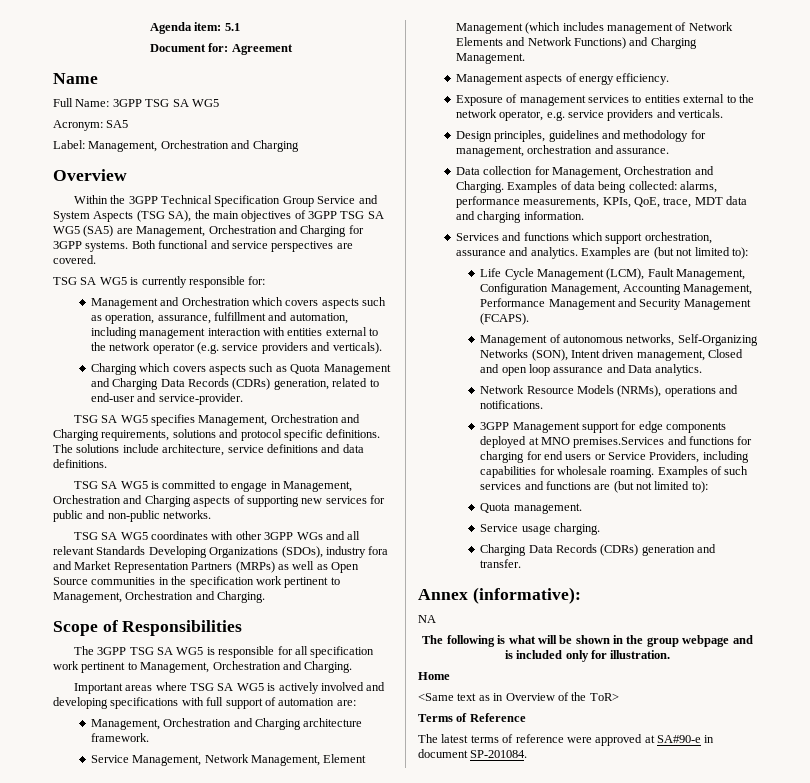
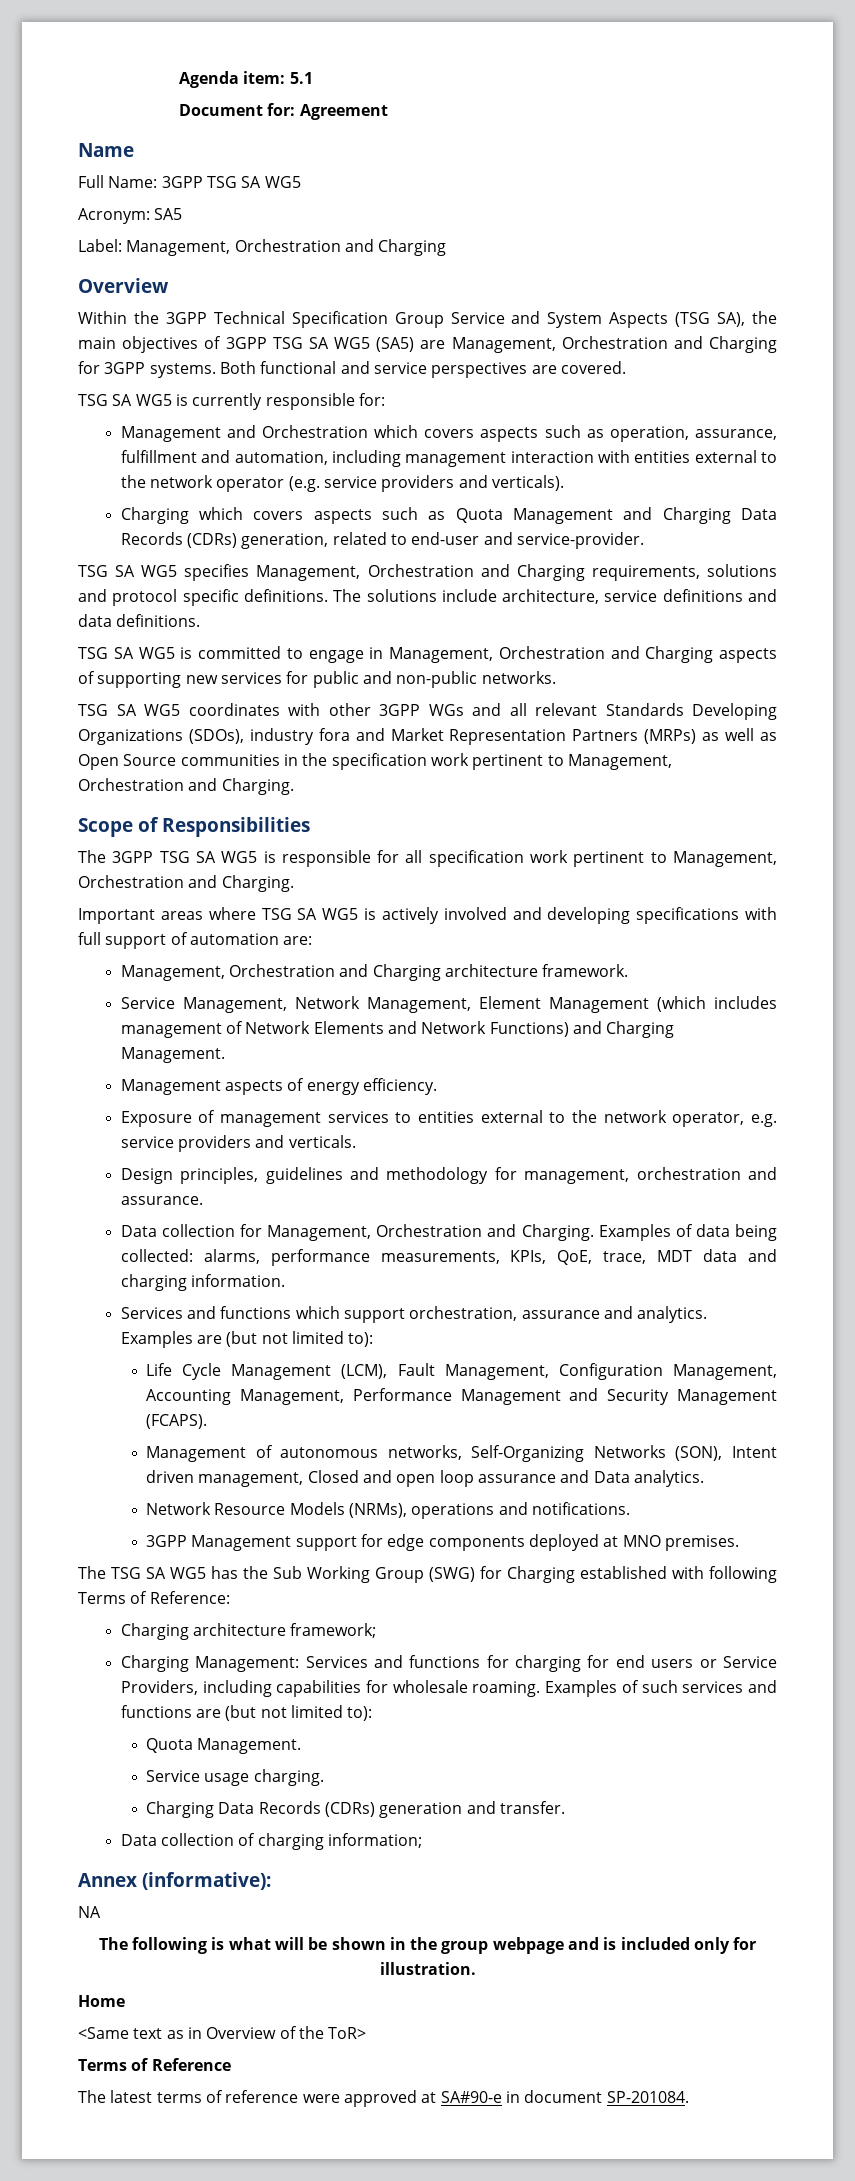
- 3GPP Management support for edge components deployed at MNO premises.Services and functions for charging for end users or Service Providers, including capabilities for wholesale roaming.
+ 3GPP Management support for edge components deployed at MNO premises.
+ The TSG SA WG5 has the Sub Working Group (SWG) for Charging established with following Terms of Reference:
+ Charging architecture framework;
+ Charging Management: Services and functions for charging for end users or Service Providers, including capabilities for wholesale roaming.
- Quota management.
+ Quota Management.
+ Data collection of charging information;

